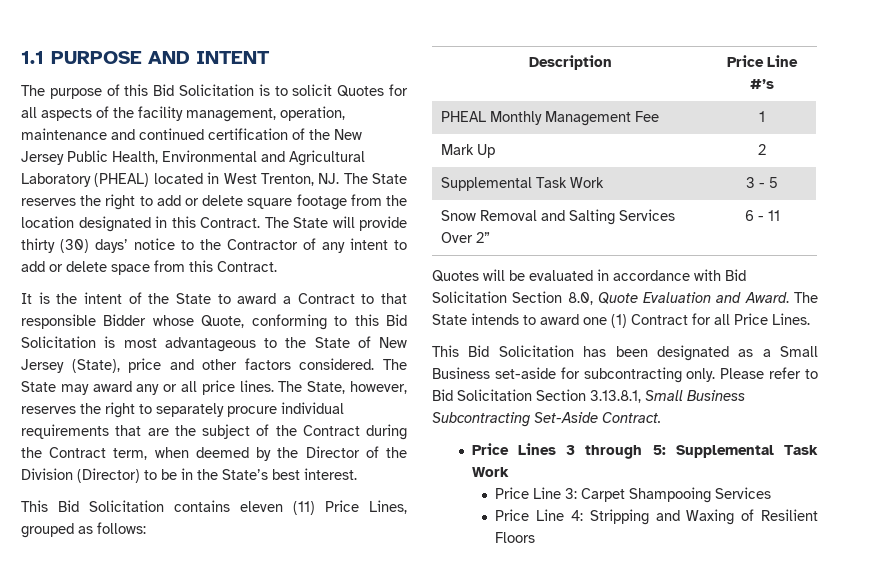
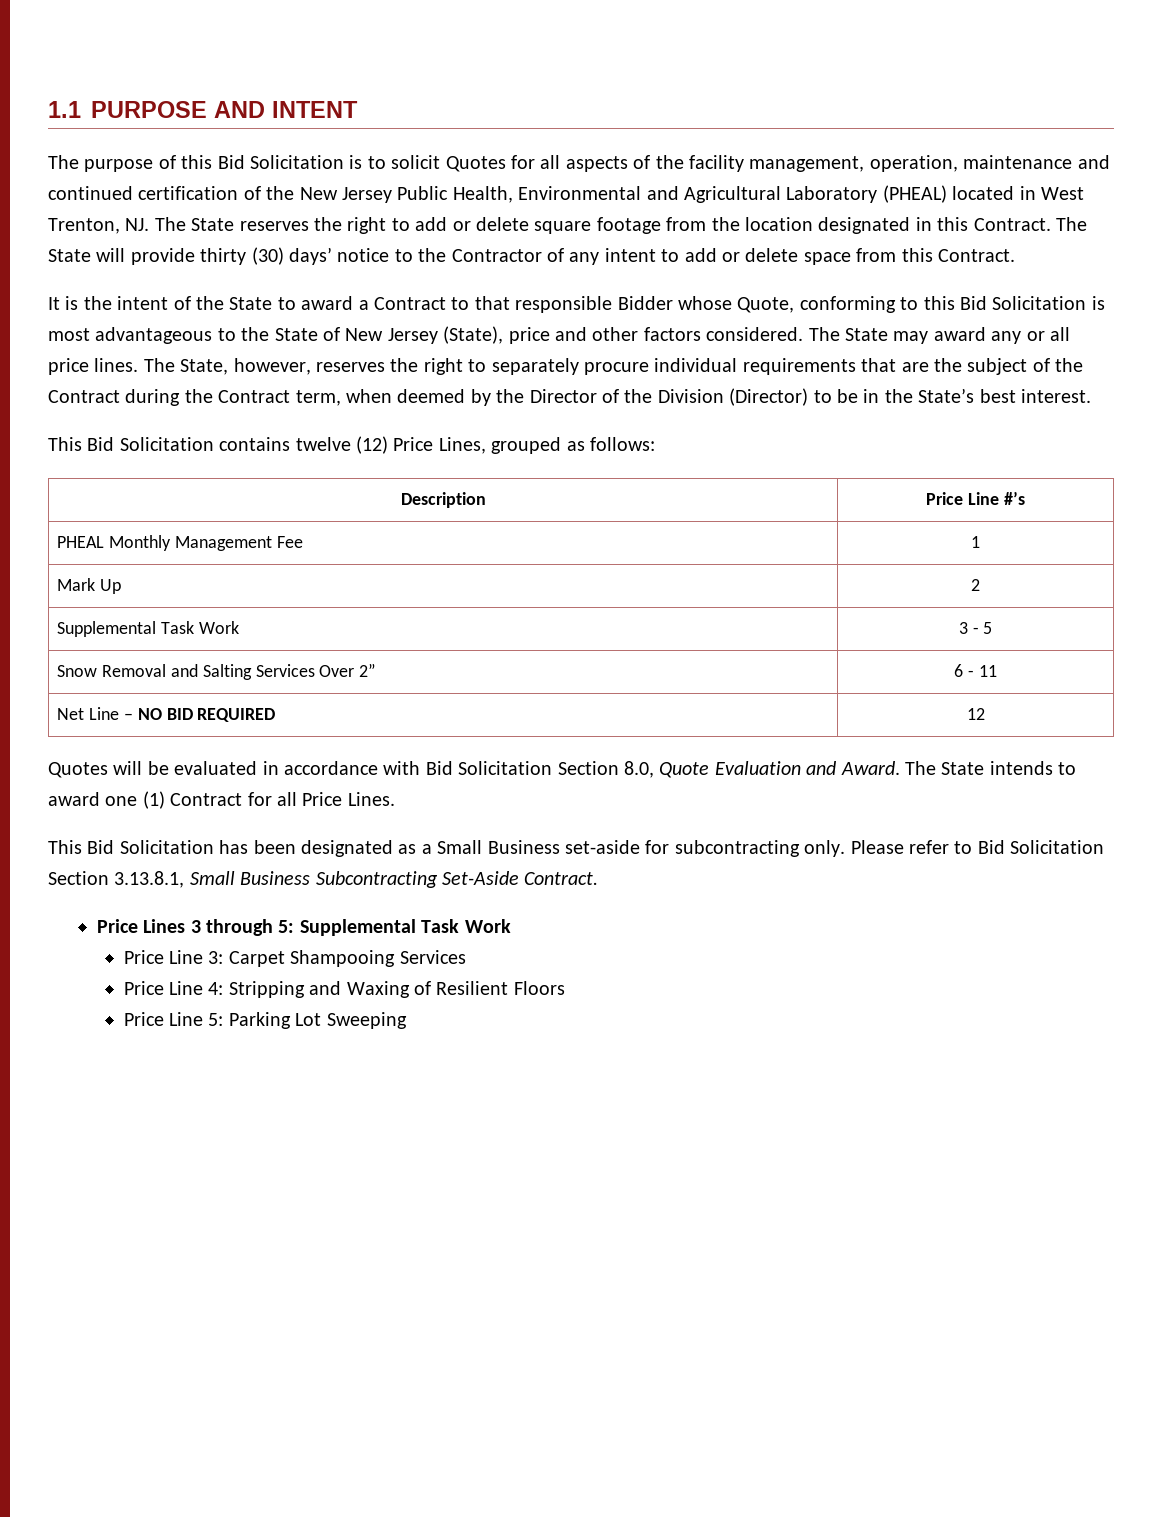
- This Bid Solicitation contains eleven (11) Price Lines, grouped as follows:
+ This Bid Solicitation contains twelve (12) Price Lines, grouped as follows:
+ Net Line – NO BID REQUIRED | 12
+ Price Line 5: Parking Lot Sweeping

